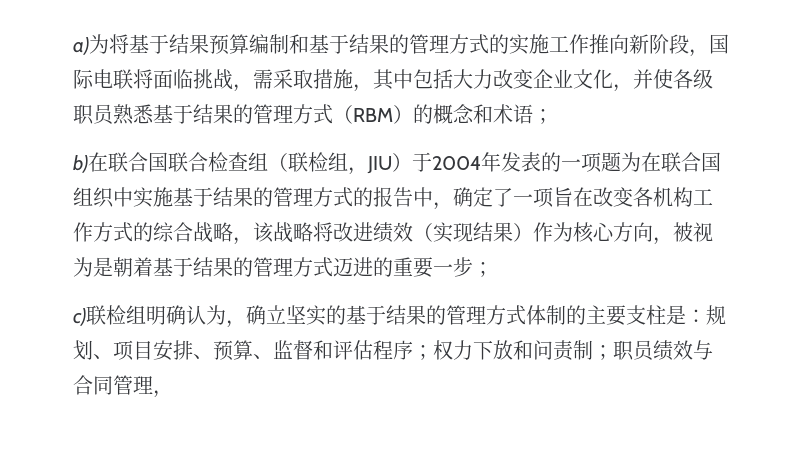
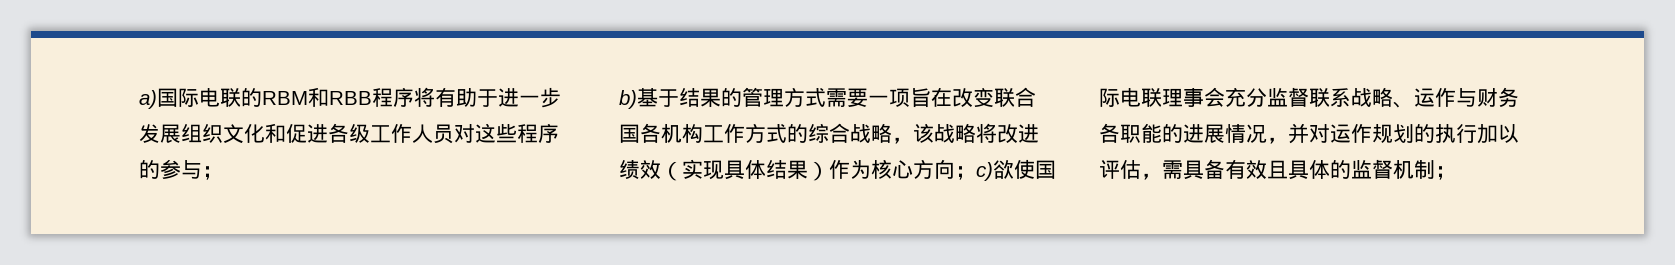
- a)为将基于结果预算编制和基于结果的管理方式的实施工作推向新阶段，国际电联将面临挑战，需采取措施，其中包括大力改变企业文化，并使各级职员熟悉基于结果的管理方式（RBM）的概念和术语；
- b)在联合国联合检查组（联检组，JIU）于2004年发表的一项题为在联合国组织中实施基于结果的管理方式的报告中，确定了一项旨在改变各机构工作方式的综合战略，该战略将改进绩效（实现结果）作为核心方向，被视为是朝着基于结果的管理方式迈进的重要一步；
- c)联检组明确认为，确立坚实的基于结果的管理方式体制的主要支柱是：规划、项目安排、预算、监督和评估程序；权力下放和问责制；职员绩效与合同管理，
+ a)国际电联的RBM和RBB程序将有助于进一步发展组织文化和促进各级工作人员对这些程序的参与；
+ b)基于结果的管理方式需要一项旨在改变联合国各机构工作方式的综合战略，该战略将改进绩效（实现具体结果）作为核心方向；c)欲使国际电联理事会充分监督联系战略、运作与财务各职能的进展情况，并对运作规划的执行加以评估，需具备有效且具体的监督机制；

